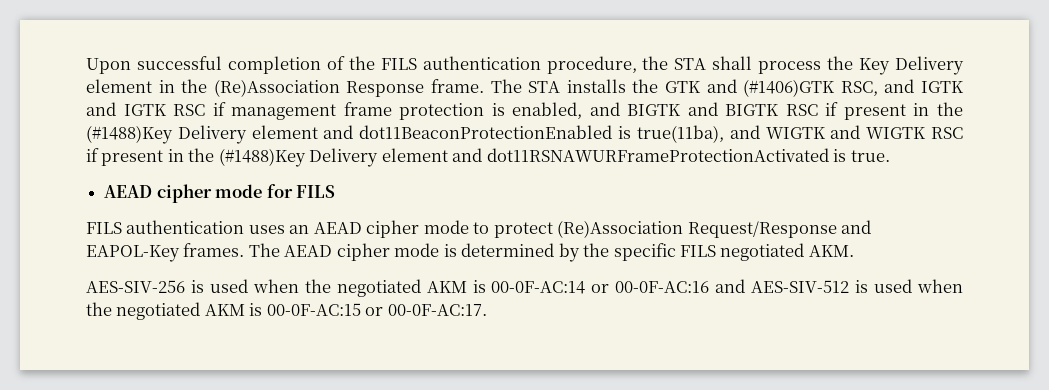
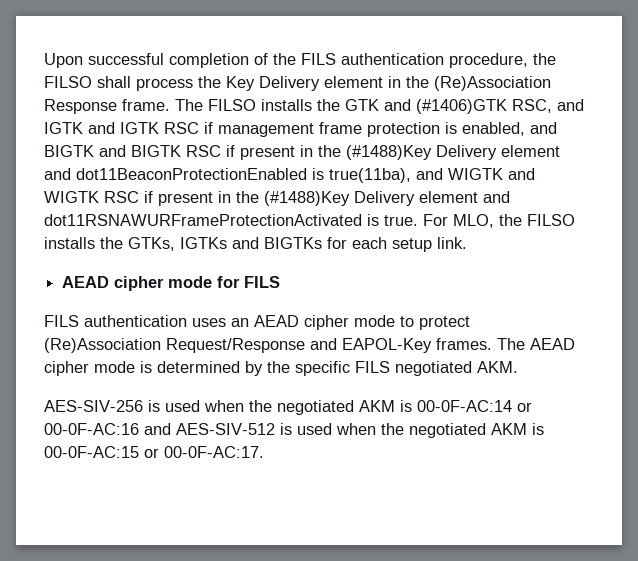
- Upon successful completion of the FILS authentication procedure, the STA shall process the Key Delivery element in the (Re)Association Response frame.
+ Upon successful completion of the FILS authentication procedure, the FILSO shall process the Key Delivery element in the (Re)Association Response frame.
- The STA installs the GTK and (#1406)GTK RSC, and IGTK and IGTK RSC if management frame protection is enabled, and BIGTK and BIGTK RSC if present in the (#1488)Key Delivery element and dot11BeaconProtectionEnabled is true(11ba), and WIGTK and WIGTK RSC if present in the (#1488)Key Delivery element and dot11RSNAWURFrameProtectionActivated is true.
+ The FILSO installs the GTK and (#1406)GTK RSC, and IGTK and IGTK RSC if management frame protection is enabled, and BIGTK and BIGTK RSC if present in the (#1488)Key Delivery element and dot11BeaconProtectionEnabled is true(11ba), and WIGTK and WIGTK RSC if present in the (#1488)Key Delivery element and dot11RSNAWURFrameProtectionActivated is true. For MLO, the FILSO installs the GTKs, IGTKs and BIGTKs for each setup link.

